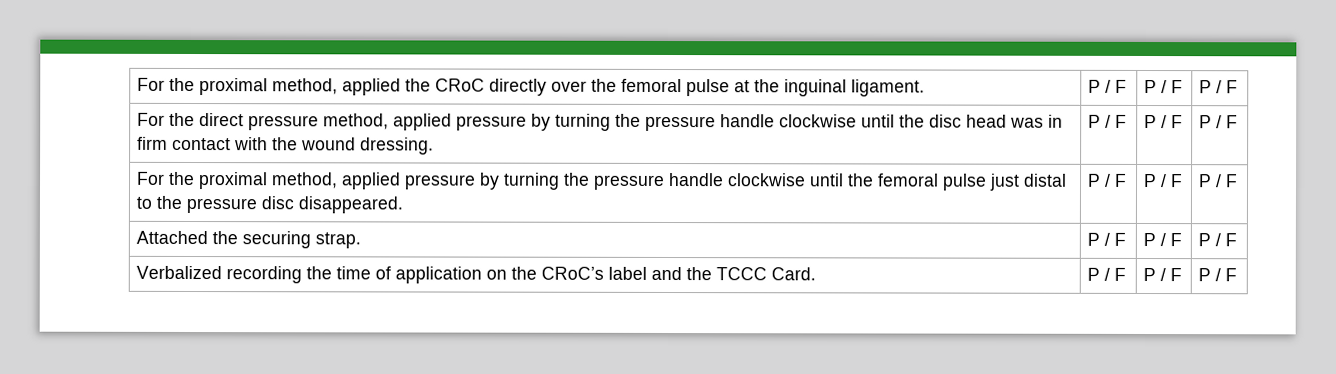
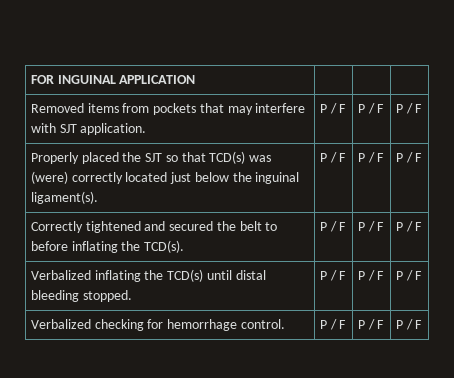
- For the proximal method, applied the CRoC directly over the femoral pulse at the inguinal ligament. | P / F | P / F | P / F
- For the direct pressure method, applied pressure by turning the pressure handle clockwise until the disc head was in firm contact with the wound dressing. | P / F | P / F | P / F
- For the proximal method, applied pressure by turning the pressure handle clockwise until the femoral pulse just distal to the pressure disc disappeared. | P / F | P / F | P / F
- Attached the securing strap. | P / F | P / F | P / F
+ FOR INGUINAL APPLICATION | | |
+ Removed items from pockets that may interfere with SJT application. | P / F | P / F | P / F
+ Properly placed the SJT so that TCD(s) was (were) correctly located just below the inguinal ligament(s). | P / F | P / F | P / F
+ Correctly tightened and secured the belt to before inflating the TCD(s). | P / F | P / F | P / F
- Verbalized recording the time of application on the CRoC’s label and the TCCC Card. | P / F | P / F | P / F
+ Verbalized inflating the TCD(s) until distal bleeding stopped. | P / F | P / F | P / F
+ Verbalized checking for hemorrhage control. | P / F | P / F | P / F

